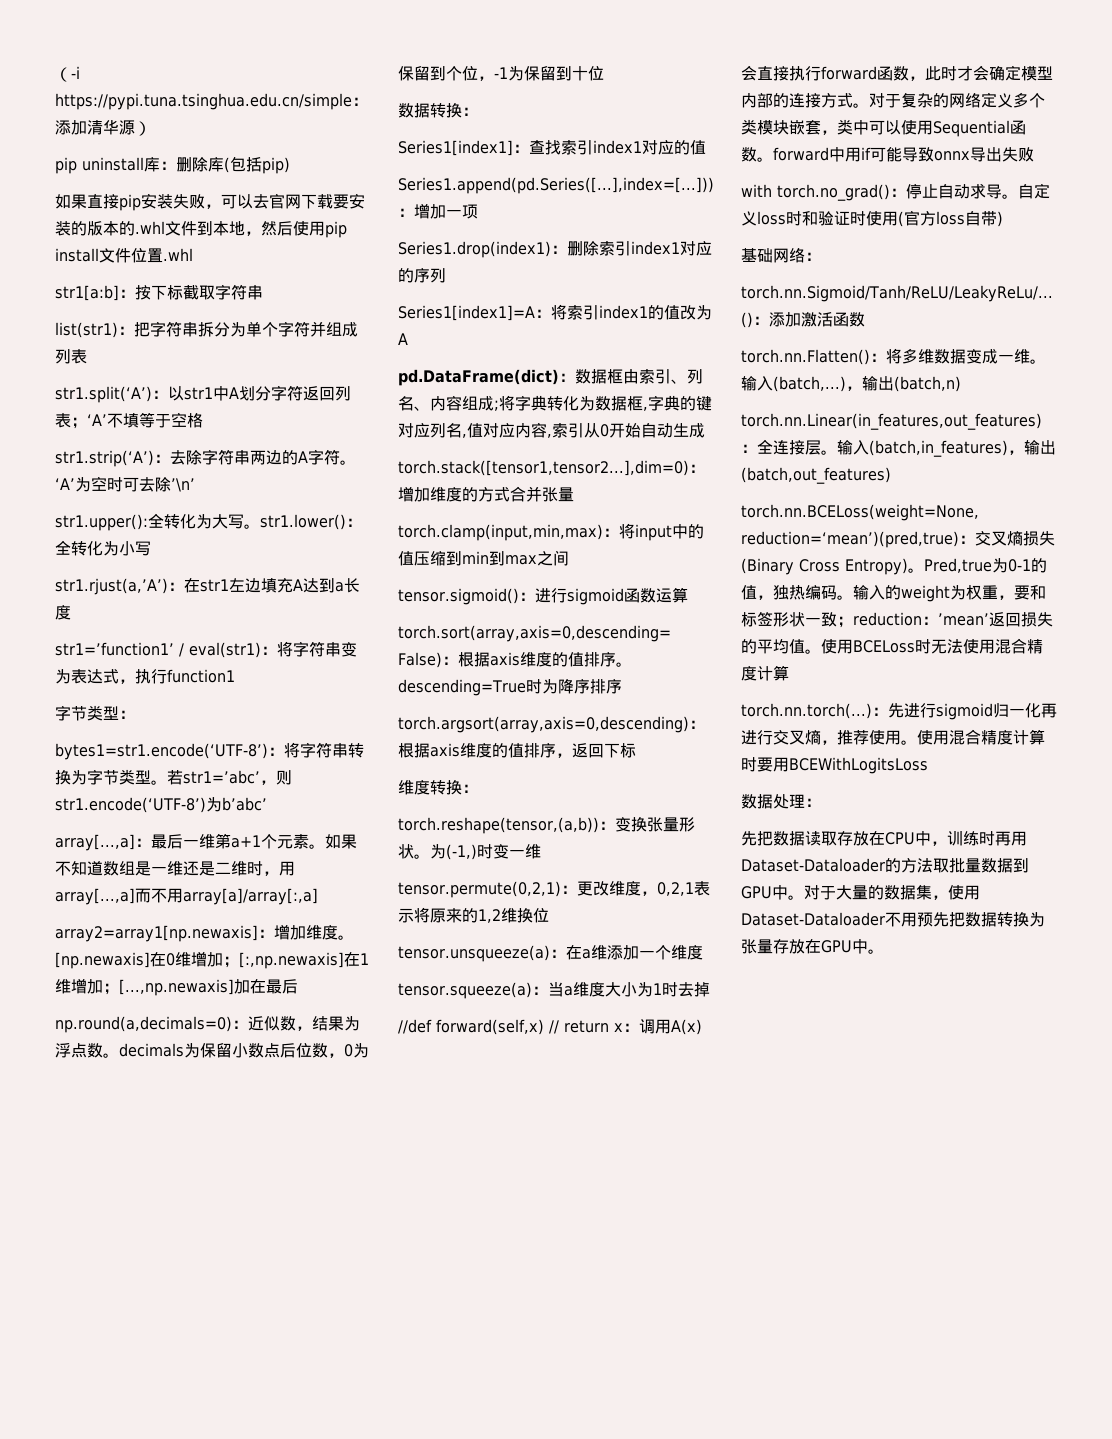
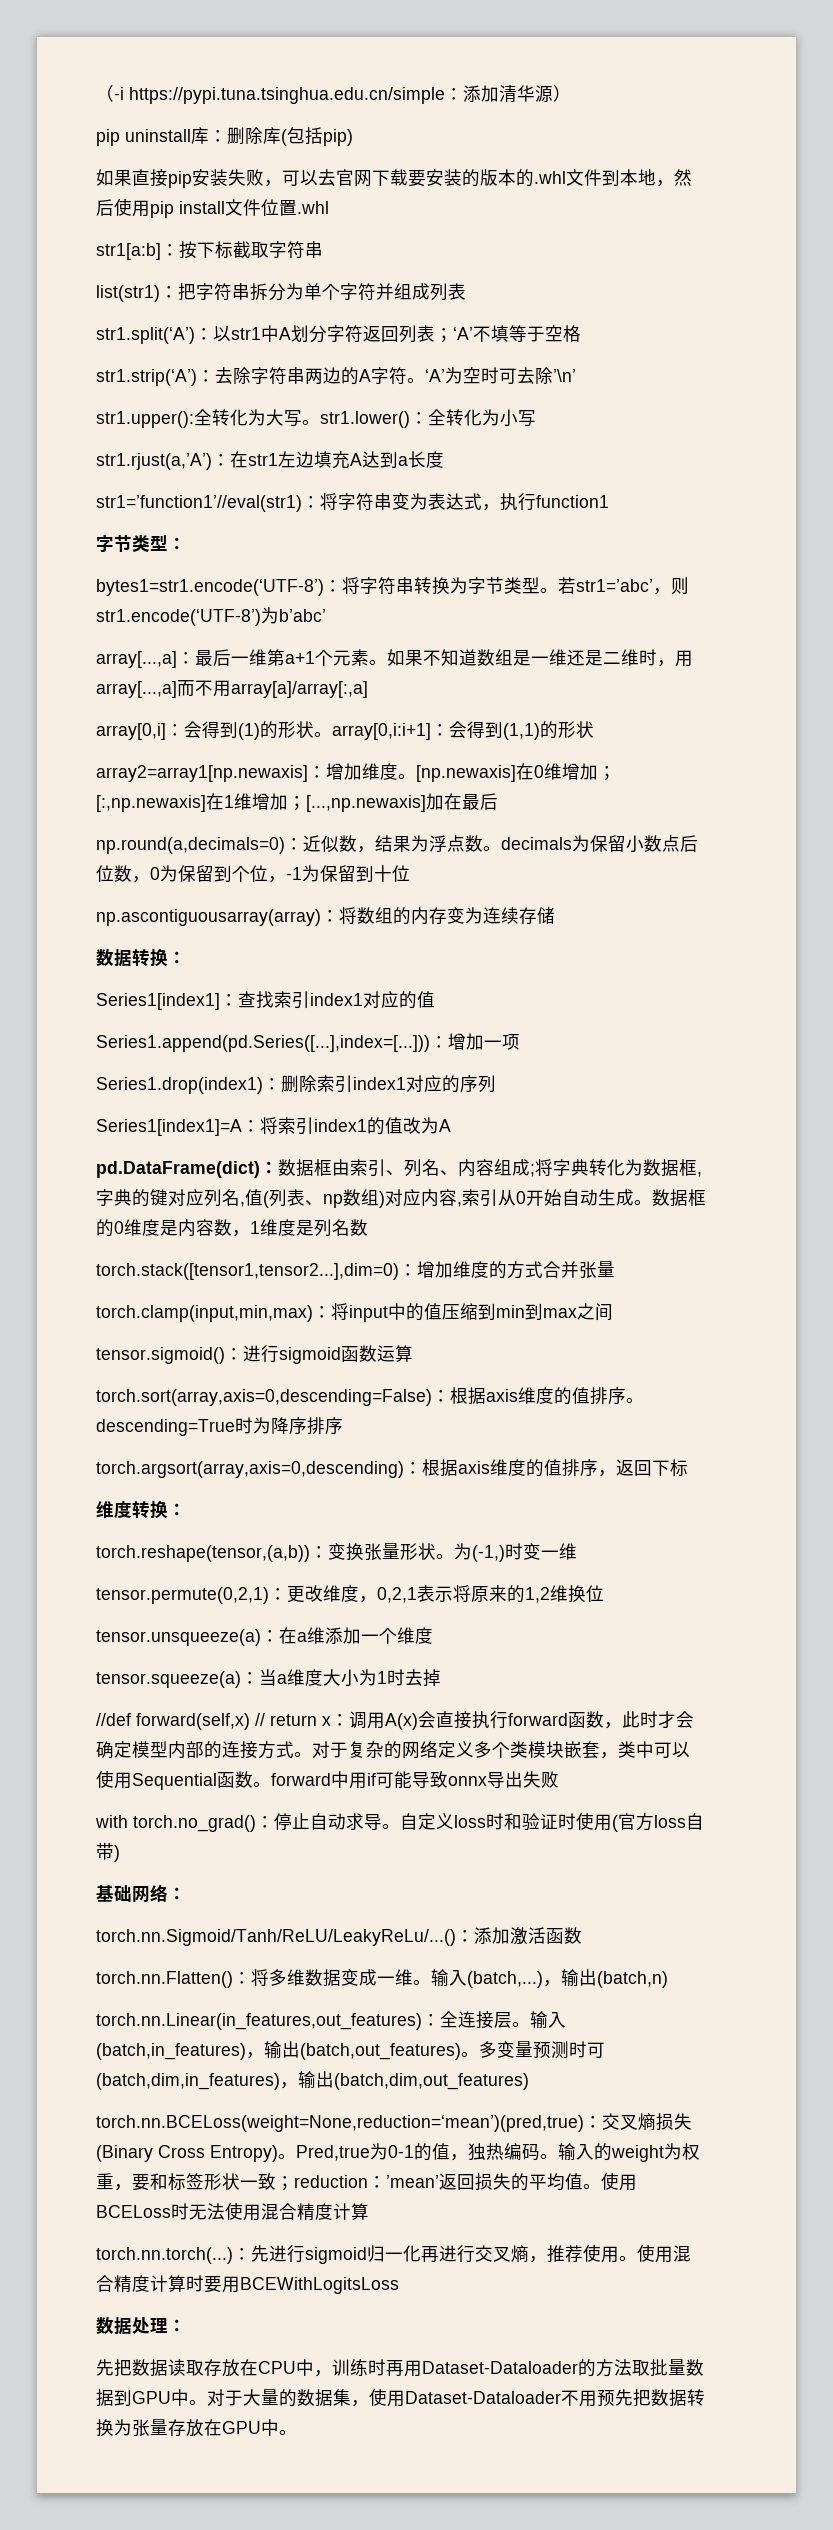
- str1=’function1’ / eval(str1)：将字符串变为表达式，执行function1
+ str1=’function1’//eval(str1)：将字符串变为表达式，执行function1
+ array[0,i]：会得到(1)的形状。array[0,i:i+1]：会得到(1,1)的形状
+ np.ascontiguousarray(array)：将数组的内存变为连续存储
- pd.DataFrame(dict)：数据框由索引、列名、内容组成;将字典转化为数据框,字典的键对应列名,值对应内容,索引从0开始自动生成
+ pd.DataFrame(dict)：数据框由索引、列名、内容组成;将字典转化为数据框,字典的键对应列名,值(列表、np数组)对应内容,索引从0开始自动生成。数据框的0维度是内容数，1维度是列名数
- 输入(batch,in_features)，输出(batch,out_features)
+ 输入(batch,in_features)，输出(batch,out_features)。多变量预测时可(batch,dim,in_features)，输出(batch,dim,out_features)

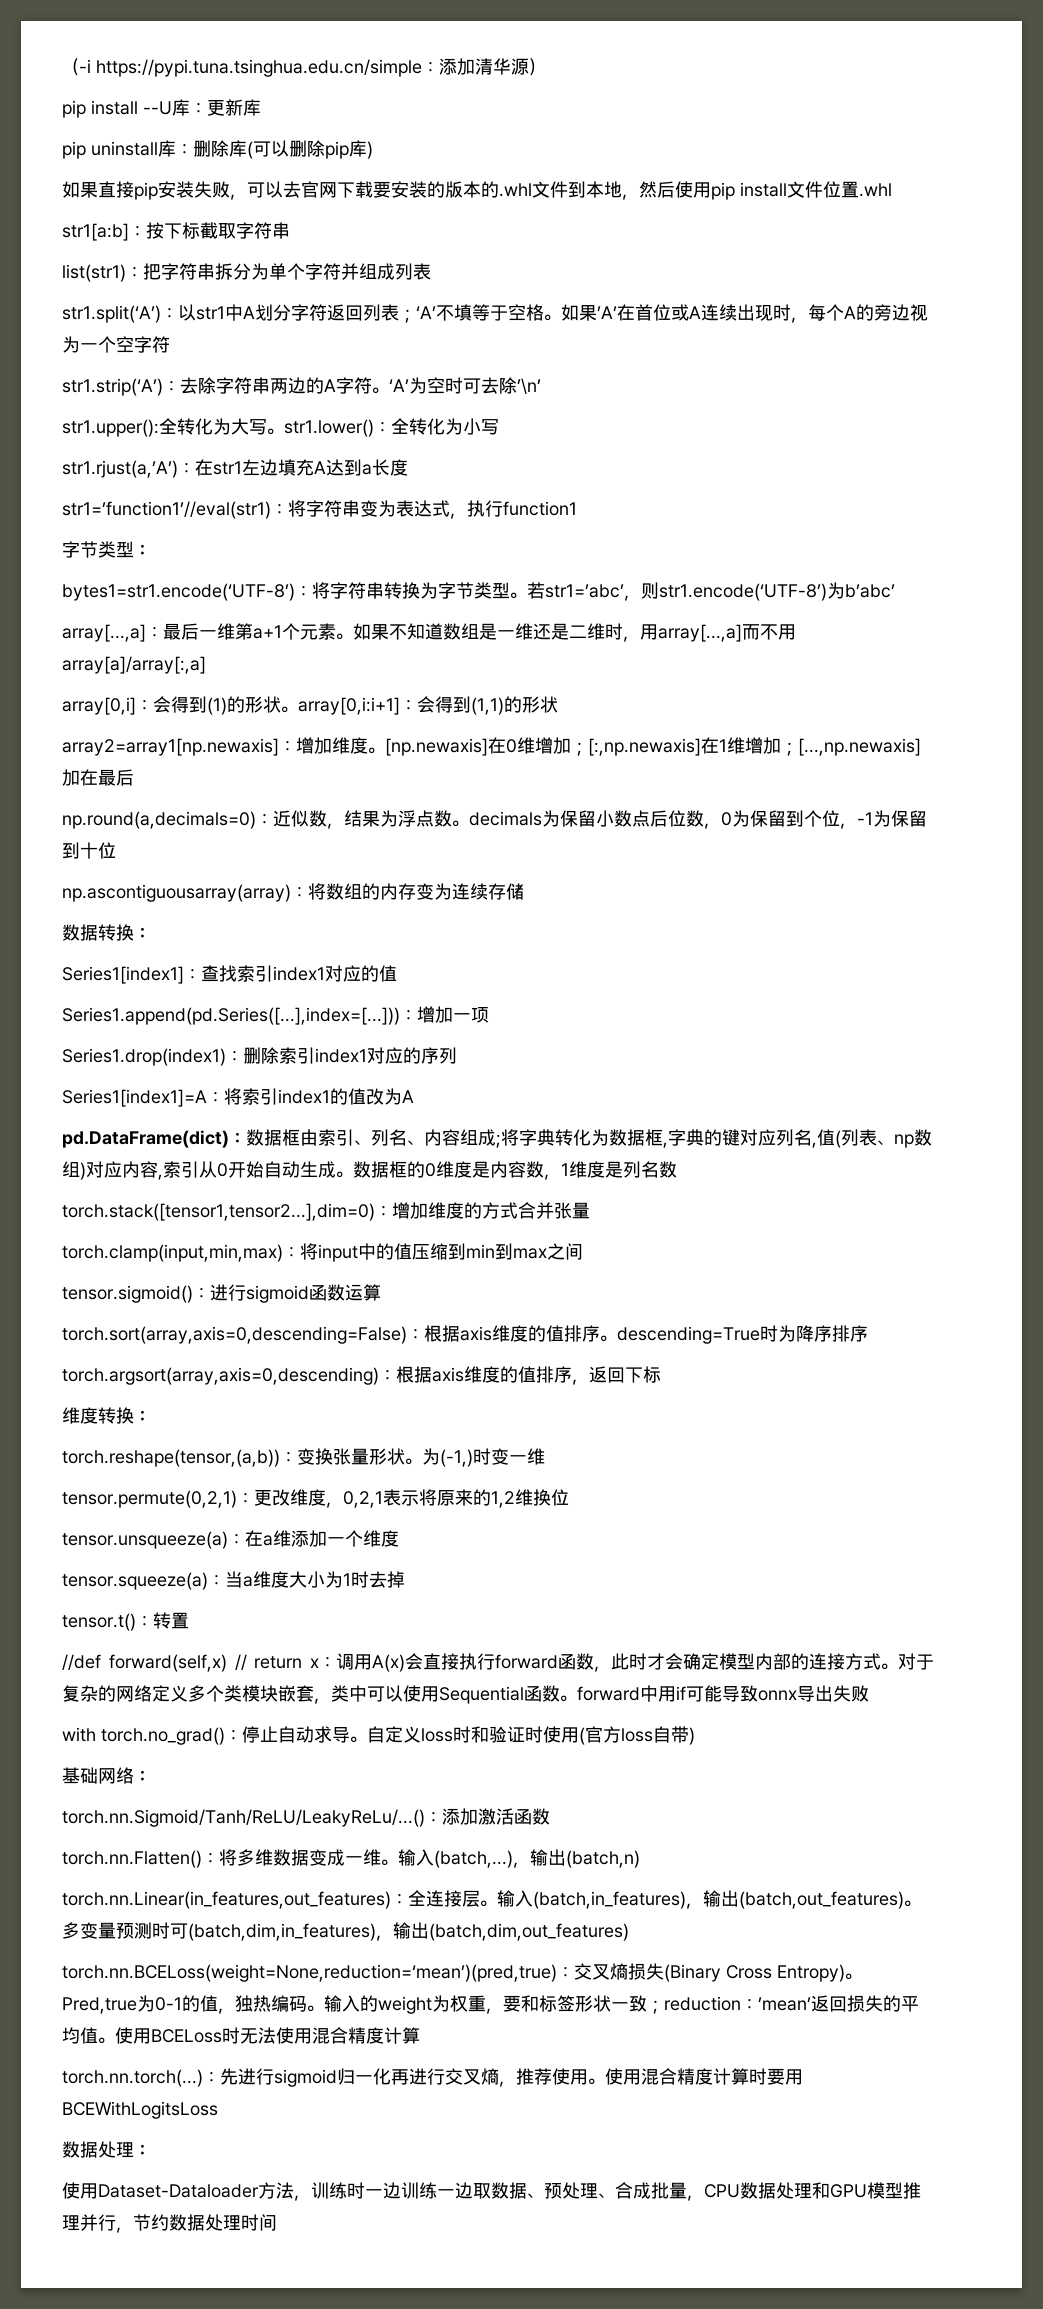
+ pip install --U库：更新库
- pip uninstall库：删除库(包括pip)
+ pip uninstall库：删除库(可以删除pip库)
- str1.split(‘A’)：以str1中A划分字符返回列表；‘A’不填等于空格
+ str1.split(‘A’)：以str1中A划分字符返回列表；‘A’不填等于空格。如果’A’在首位或A连续出现时，每个A的旁边视为一个空字符
+ tensor.t()：转置
- 先把数据读取存放在CPU中，训练时再用Dataset-Dataloader的方法取批量数据到GPU中。对于大量的数据集，使用Dataset-Dataloader不用预先把数据转换为张量存放在GPU中。
+ 使用Dataset-Dataloader方法，训练时一边训练一边取数据、预处理、合成批量，CPU数据处理和GPU模型推理并行，节约数据处理时间

